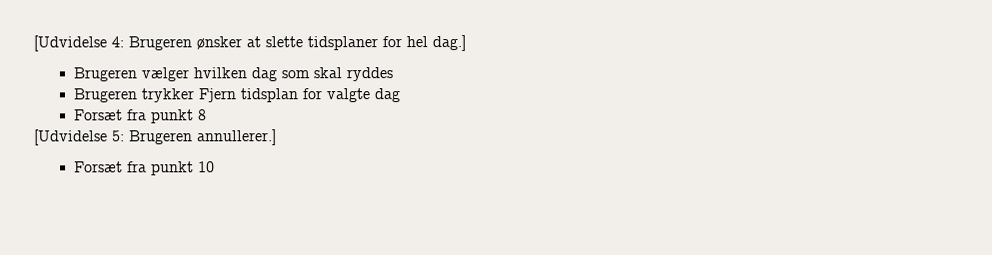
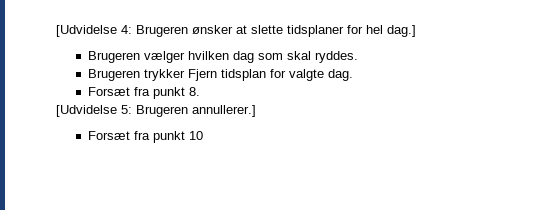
- Brugeren vælger hvilken dag som skal ryddes
+ Brugeren vælger hvilken dag som skal ryddes.
- Brugeren trykker Fjern tidsplan for valgte dag
- Forsæt fra punkt 8
+ Brugeren trykker Fjern tidsplan for valgte dag.
+ Forsæt fra punkt 8.

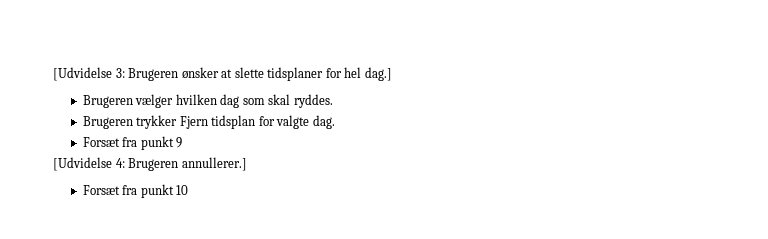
- [Udvidelse 4: Brugeren ønsker at slette tidsplaner for hel dag.]
+ [Udvidelse 3: Brugeren ønsker at slette tidsplaner for hel dag.]
- Forsæt fra punkt 8.
- [Udvidelse 5: Brugeren annullerer.]
+ Forsæt fra punkt 9
+ [Udvidelse 4: Brugeren annullerer.]

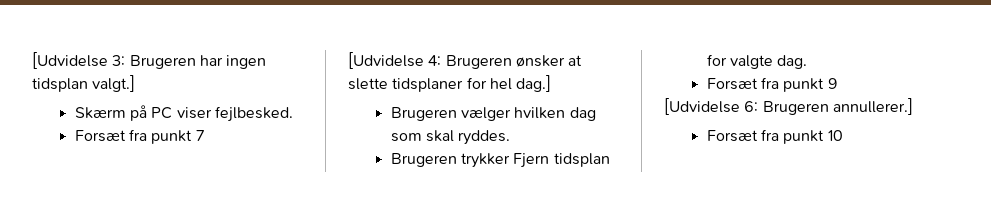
- [Udvidelse 3: Brugeren ønsker at slette tidsplaner for hel dag.]
+ [Udvidelse 3: Brugeren har ingen tidsplan valgt.]
+ Skærm på PC viser fejlbesked.
+ Forsæt fra punkt 7
+ [Udvidelse 4: Brugeren ønsker at slette tidsplaner for hel dag.]
- [Udvidelse 4: Brugeren annullerer.]
+ [Udvidelse 6: Brugeren annullerer.]

